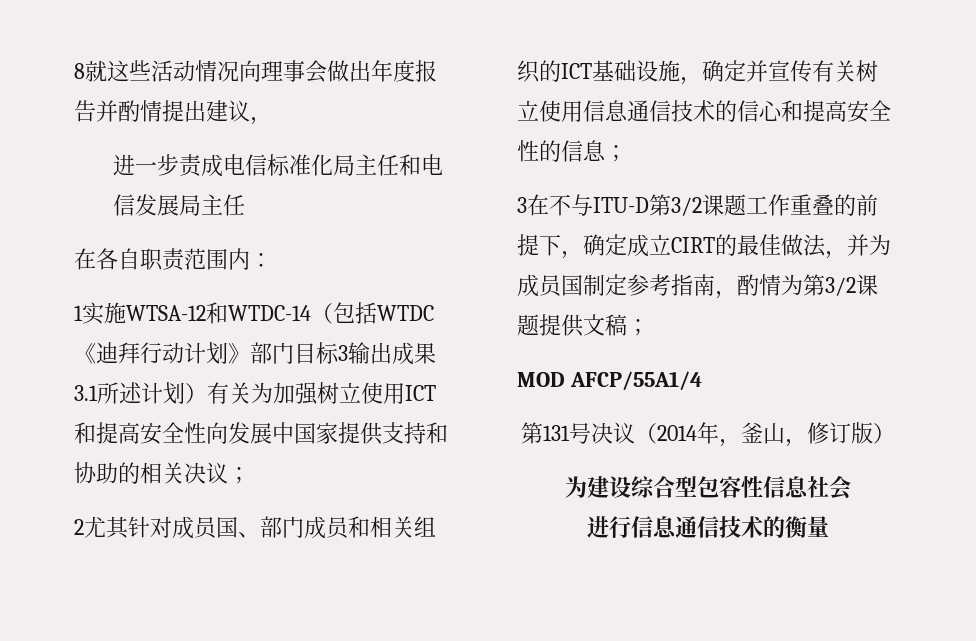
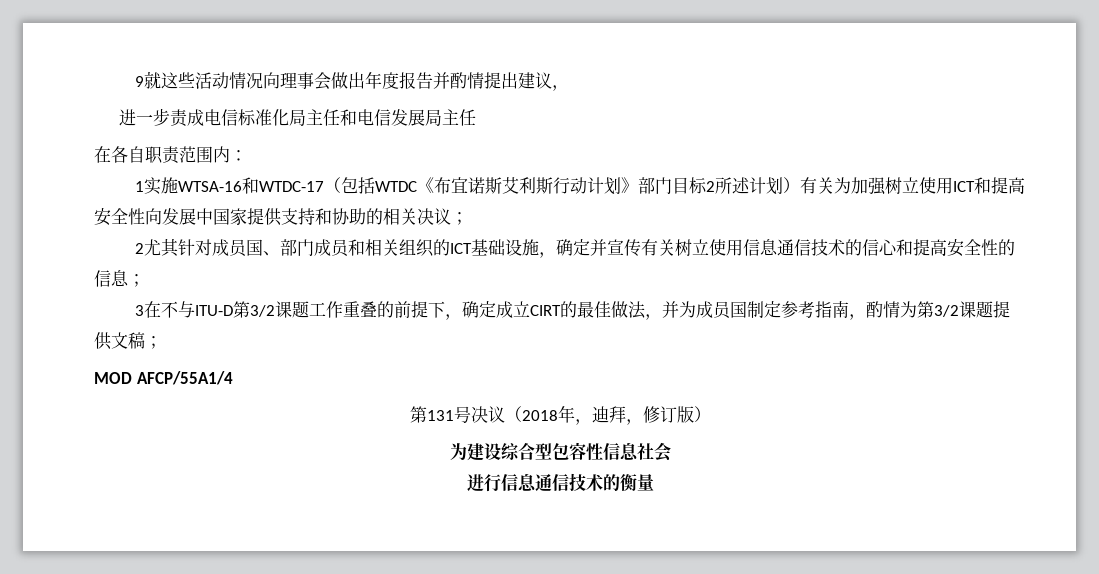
- 8就这些活动情况向理事会做出年度报告并酌情提出建议，
+ 9就这些活动情况向理事会做出年度报告并酌情提出建议，
- 1实施WTSA-12和WTDC-14（包括WTDC《迪拜行动计划》部门目标3输出成果3.1所述计划）有关为加强树立使用ICT和提高安全性向发展中国家提供支持和协助的相关决议；
+ 1实施WTSA-16和WTDC-17（包括WTDC《布宜诺斯艾利斯行动计划》部门目标2所述计划）有关为加强树立使用ICT和提高安全性向发展中国家提供支持和协助的相关决议；
- 第131号决议（2014年，釜山，修订版）
+ 第131号决议（2018年，迪拜，修订版）

